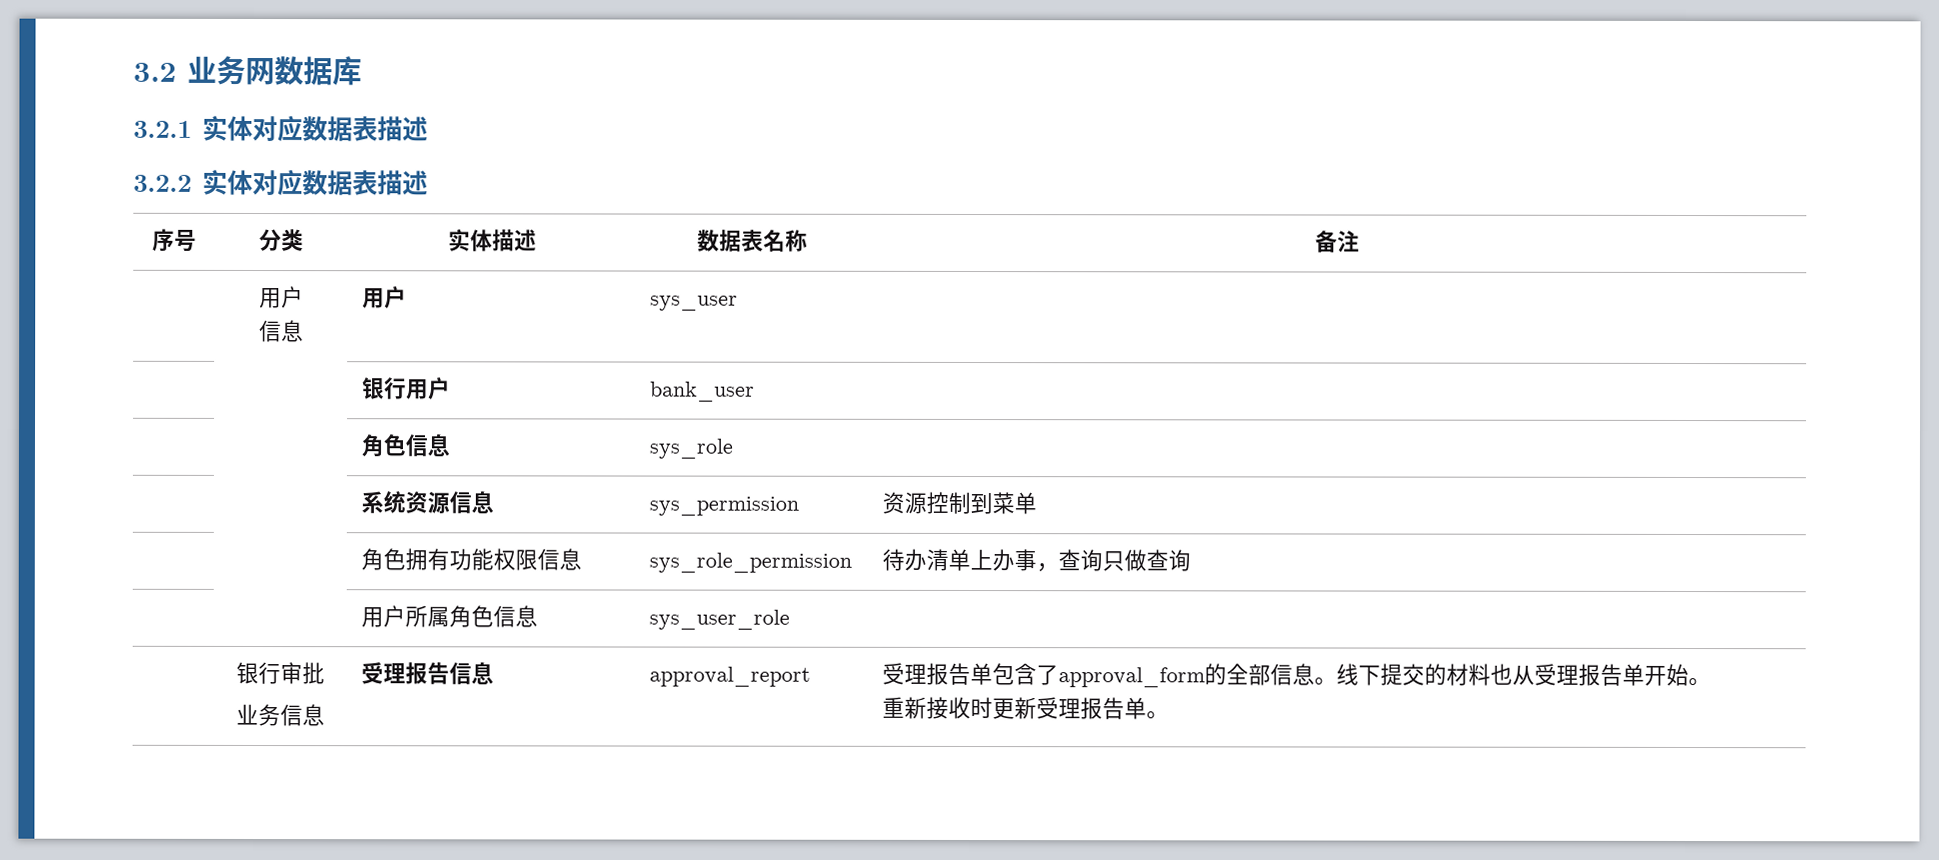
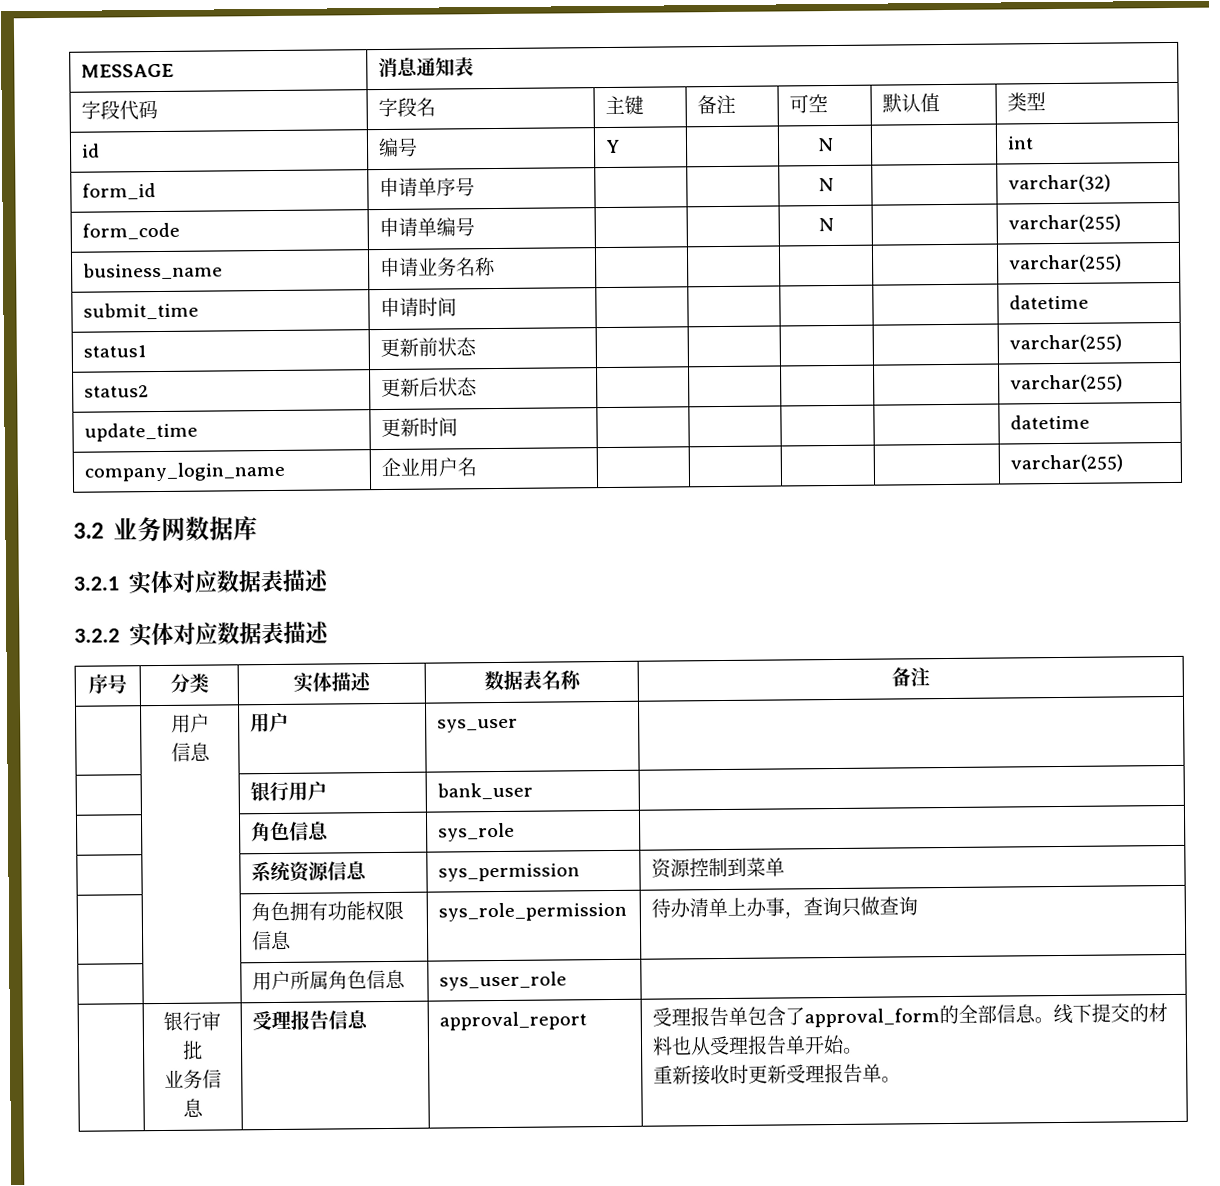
+ MESSAGE | 消息通知表
+ 字段代码 | 字段名 | 主键 | 备注 | 可空 | 默认值 | 类型
+ id | 编号 | Y | | N | | int
+ form_id | 申请单序号 | | | N | | varchar(32)
+ form_code | 申请单编号 | | | N | | varchar(255)
+ business_name | 申请业务名称 | | | | | varchar(255)
+ submit_time | 申请时间 | | | | | datetime
+ status1 | 更新前状态 | | | | | varchar(255)
+ status2 | 更新后状态 | | | | | varchar(255)
+ update_time | 更新时间 | | | | | datetime
+ company_login_name | 企业用户名 | | | | | varchar(255)

